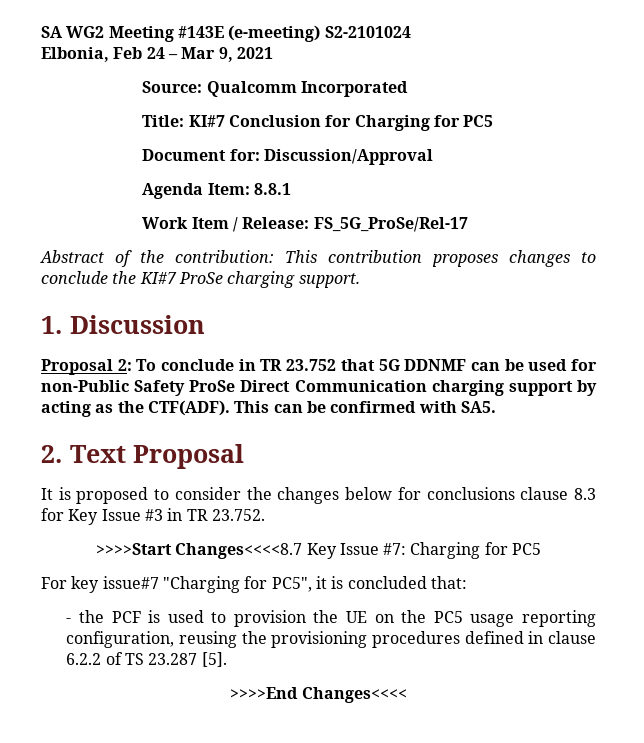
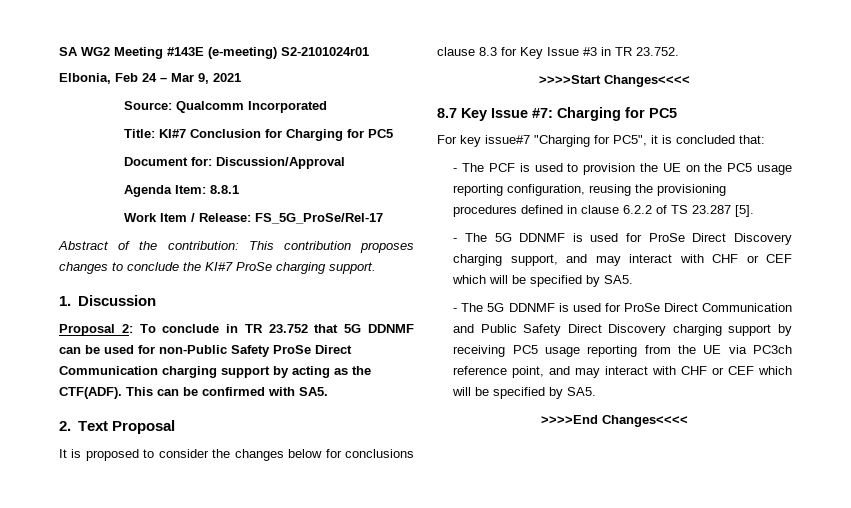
- SA WG2 Meeting #143E (e-meeting) S2-2101024
+ SA WG2 Meeting #143E (e-meeting) S2-2101024r01
- >>>>Start Changes<<<<8.7 Key Issue #7: Charging for PC5
+ >>>>Start Changes<<<<
+ 8.7 Key Issue #7: Charging for PC5
- - the PCF is used to provision the UE on the PC5 usage reporting configuration, reusing the provisioning procedures defined in clause 6.2.2 of TS 23.287 [5].
+ - The PCF is used to provision the UE on the PC5 usage reporting configuration, reusing the provisioning procedures defined in clause 6.2.2 of TS 23.287 [5].
+ - The 5G DDNMF is used for ProSe Direct Discovery charging support, and may interact with CHF or CEF which will be specified by SA5.
+ - The 5G DDNMF is used for ProSe Direct Communication and Public Safety Direct Discovery charging support by receiving PC5 usage reporting from the UE via PC3ch reference point, and may interact with CHF or CEF which will be specified by SA5.

